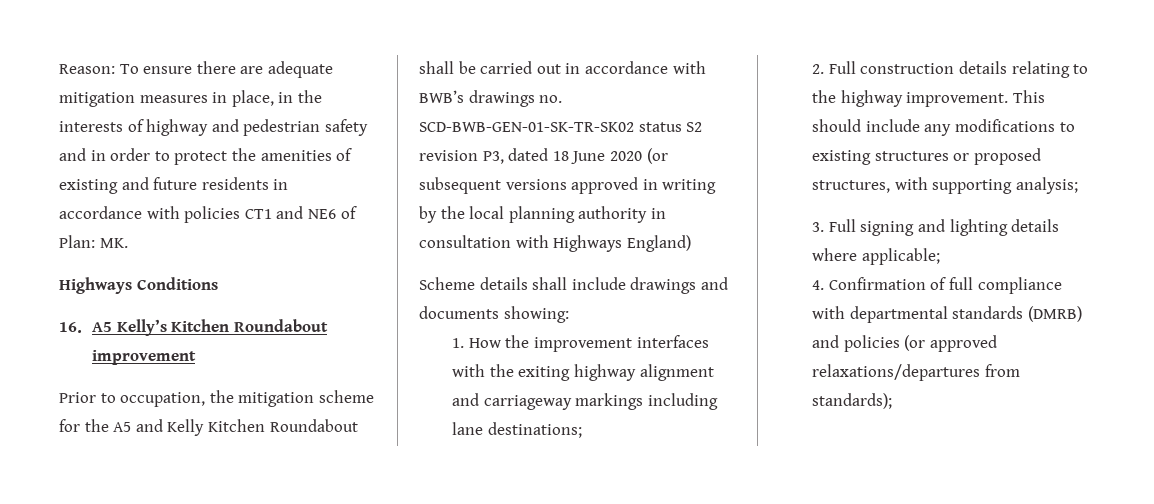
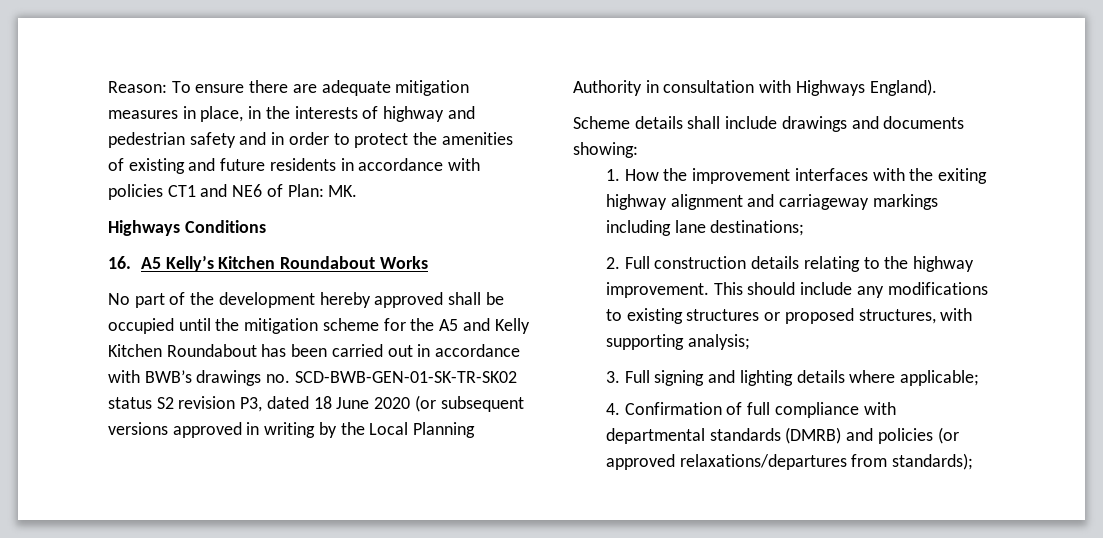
- 16. A5 Kelly’s Kitchen Roundabout improvement
- Prior to occupation, the mitigation scheme for the A5 and Kelly Kitchen Roundabout shall be carried out in accordance with BWB’s drawings no. SCD-BWB-GEN-01-SK-TR-SK02 status S2 revision P3, dated 18 June 2020 (or subsequent versions approved in writing by the local planning authority in consultation with Highways England)
+ 16. A5 Kelly’s Kitchen Roundabout Works
+ No part of the development hereby approved shall be occupied until the mitigation scheme for the A5 and Kelly Kitchen Roundabout has been carried out in accordance with BWB’s drawings no. SCD-BWB-GEN-01-SK-TR-SK02 status S2 revision P3, dated 18 June 2020 (or subsequent versions approved in writing by the Local Planning Authority in consultation with Highways England).

